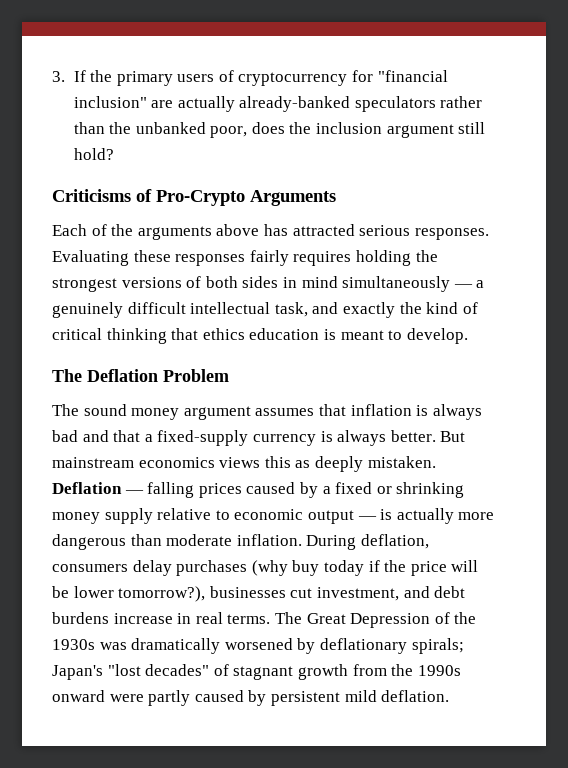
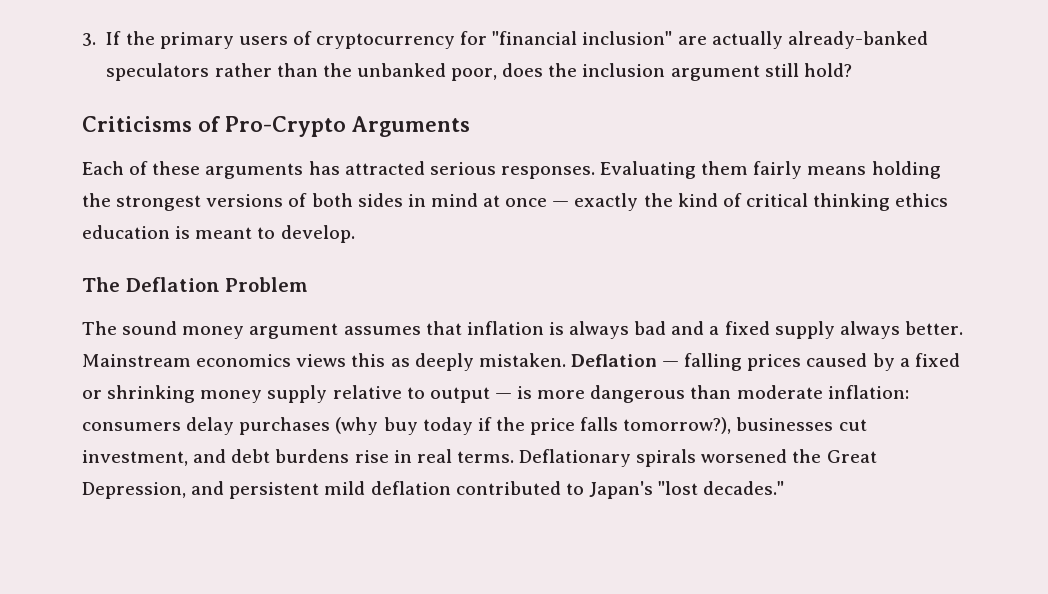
- Each of the arguments above has attracted serious responses.
+ Each of these arguments has attracted serious responses.
- Evaluating these responses fairly requires holding the strongest versions of both sides in mind simultaneously — a genuinely difficult intellectual task, and exactly the kind of critical thinking that ethics education is meant to develop.
+ Evaluating them fairly means holding the strongest versions of both sides in mind at once — exactly the kind of critical thinking ethics education is meant to develop.
- The sound money argument assumes that inflation is always bad and that a fixed-supply currency is always better. But mainstream economics views this as deeply mistaken.
+ The sound money argument assumes that inflation is always bad and a fixed supply always better. Mainstream economics views this as deeply mistaken.
- Deflation — falling prices caused by a fixed or shrinking money supply relative to economic output — is actually more dangerous than moderate inflation. During deflation, consumers delay purchases (why buy today if the price will be lower tomorrow?), businesses cut investment, and debt burdens increase in real terms.
+ Deflation — falling prices caused by a fixed or shrinking money supply relative to output — is more dangerous than moderate inflation: consumers delay purchases (why buy today if the price falls tomorrow?), businesses cut investment, and debt burdens rise in real terms.
- The Great Depression of the 1930s was dramatically worsened by deflationary spirals; Japan's "lost decades" of stagnant growth from the 1990s onward were partly caused by persistent mild deflation.
+ Deflationary spirals worsened the Great Depression, and persistent mild deflation contributed to Japan's "lost decades."

